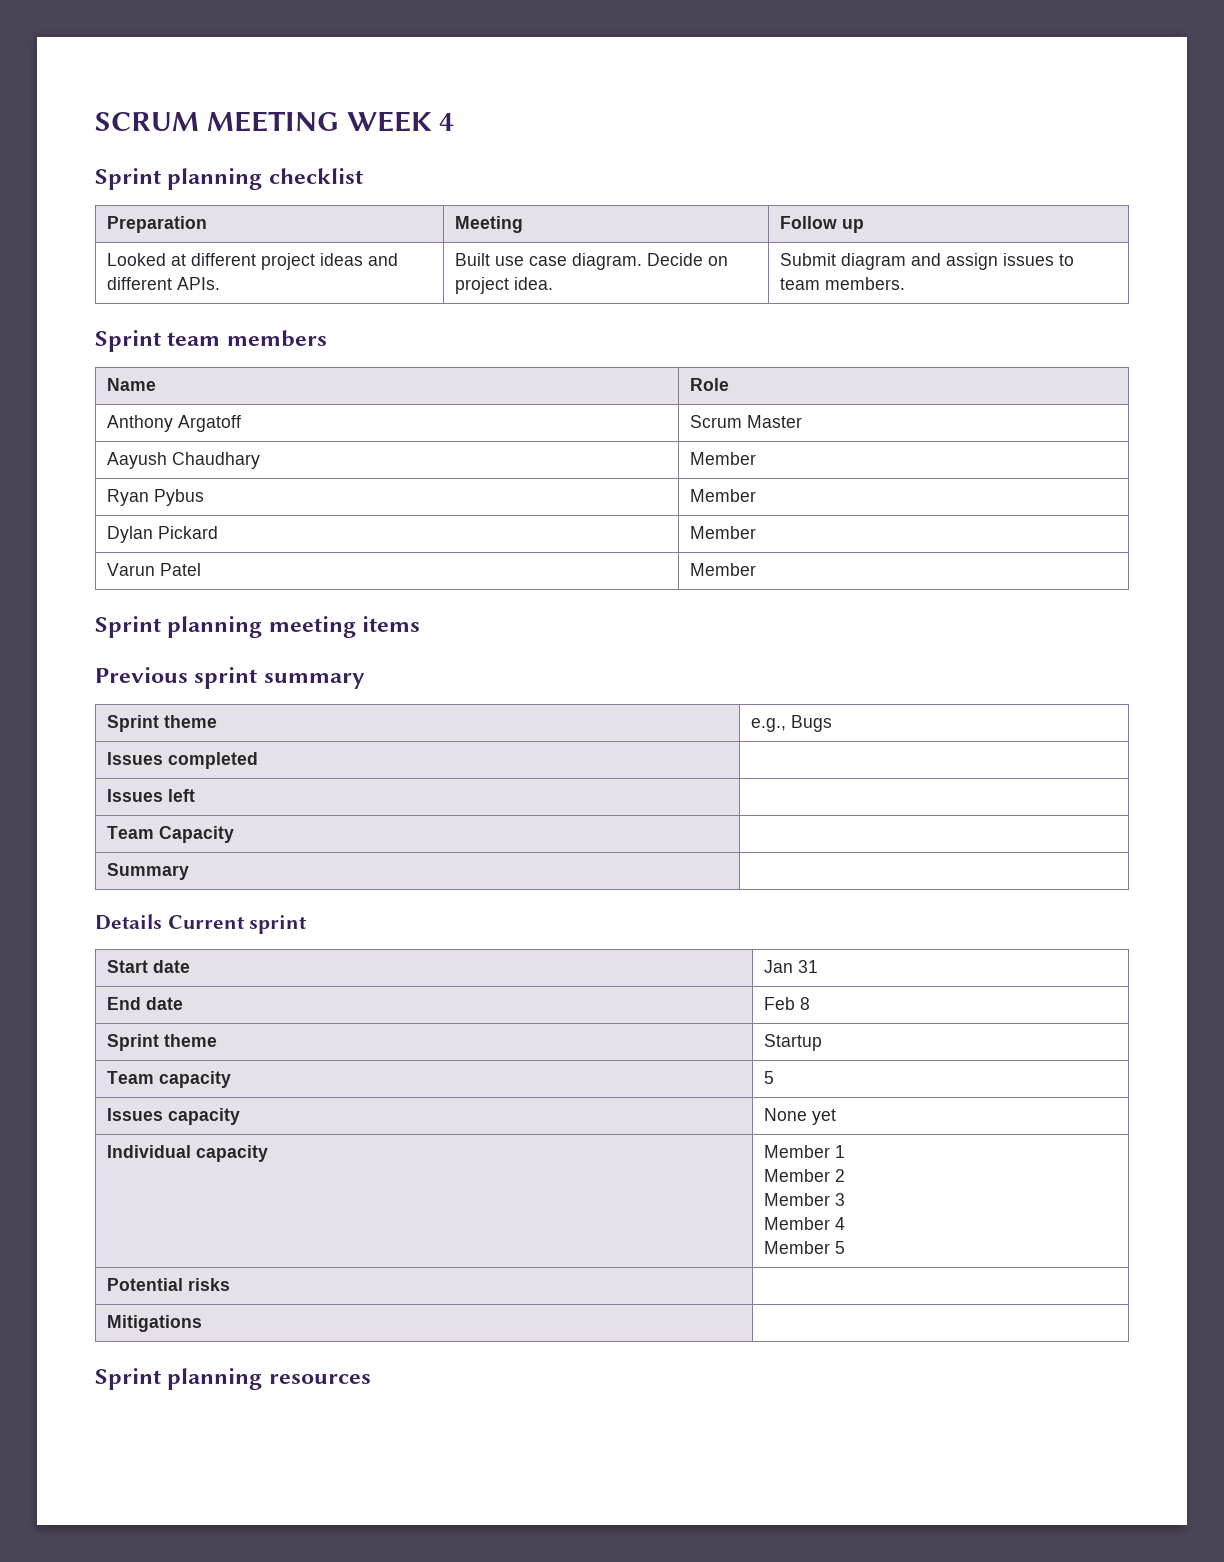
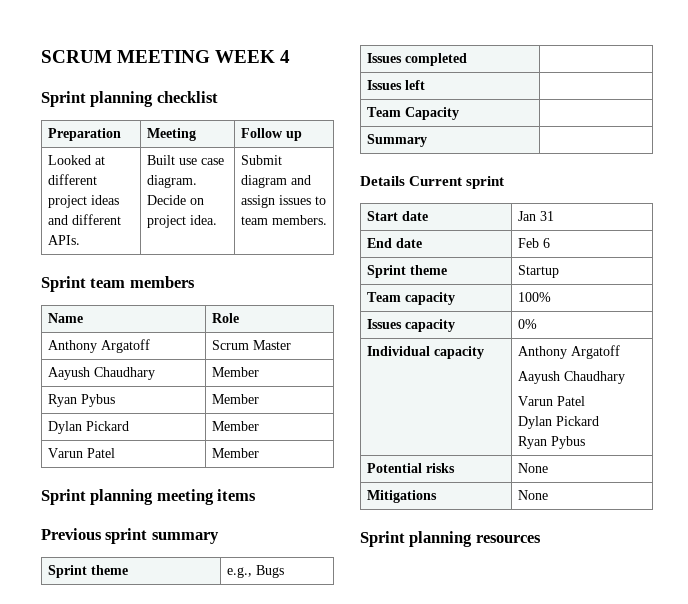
- End date | Feb 8
+ End date | Feb 6
- Team capacity | 5
+ Team capacity | 100%
- Issues capacity | None yet
+ Issues capacity | 0%
- Individual capacity | Member 1
- Member 2
- Member 3
- Member 4
- Member 5
+ Individual capacity | Anthony Argatoff
+ Aayush Chaudhary
+ Varun Patel
+ Dylan Pickard
+ Ryan Pybus
- Potential risks |
+ Potential risks | None
- Mitigations |
+ Mitigations | None

